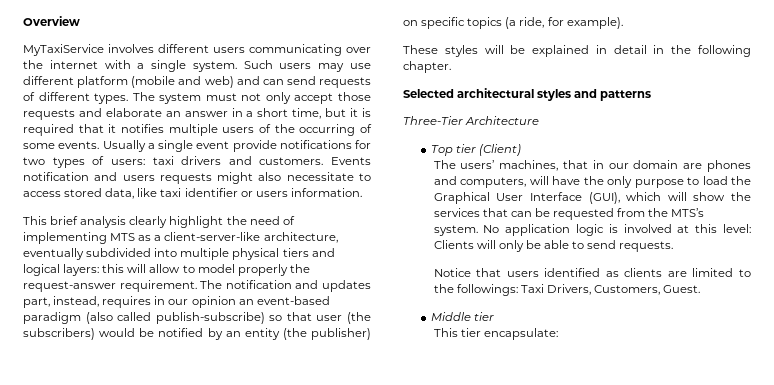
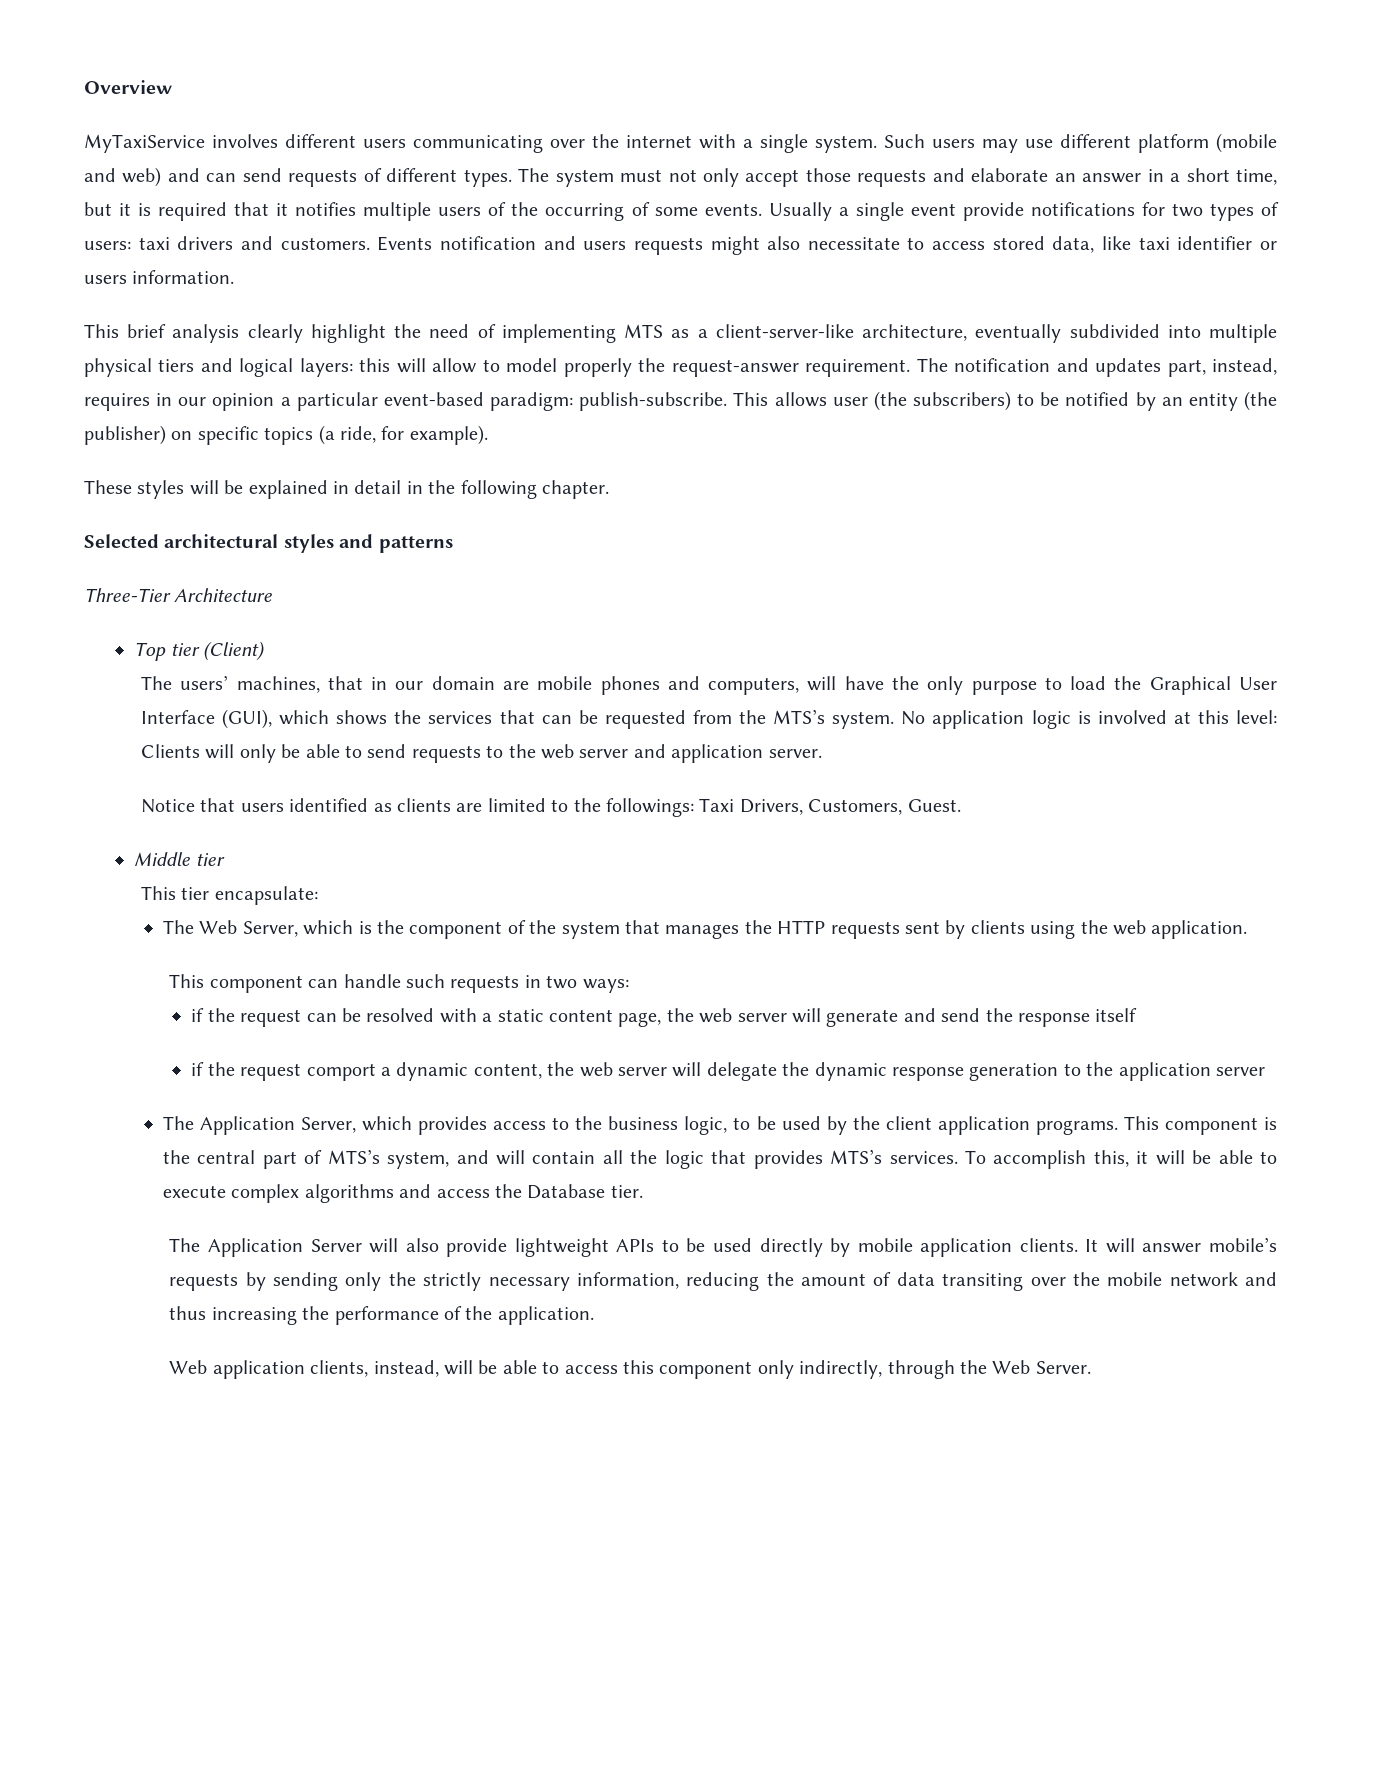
- The notification and updates part, instead, requires in our opinion an event-based paradigm (also called publish-subscribe) so that user (the subscribers) would be notified by an entity (the publisher) on specific topics (a ride, for example).
+ The notification and updates part, instead, requires in our opinion a particular event-based paradigm: publish-subscribe. This allows user (the subscribers) to be notified by an entity (the publisher) on specific topics (a ride, for example).
- The users’ machines, that in our domain are phones and computers, will have the only purpose to load the Graphical User Interface (GUI), which will show the services that can be requested from the MTS’s system.
+ The users’ machines, that in our domain are mobile phones and computers, will have the only purpose to load the Graphical User Interface (GUI), which shows the services that can be requested from the MTS’s system.
- No application logic is involved at this level: Clients will only be able to send requests.
+ No application logic is involved at this level: Clients will only be able to send requests to the web server and application server.
+ The Web Server, which is the component of the system that manages the HTTP requests sent by clients using the web application.
+ This component can handle such requests in two ways:
+ if the request can be resolved with a static content page, the web server will generate and send the response itself
+ if the request comport a dynamic content, the web server will delegate the dynamic response generation to the application server
+ The Application Server, which provides access to the business logic, to be used by the client application programs. This component is the central part of MTS’s system, and will contain all the logic that provides MTS’s services. To accomplish this, it will be able to execute complex algorithms and access the Database tier.
+ The Application Server will also provide lightweight APIs to be used directly by mobile application clients. It will answer mobile’s requests by sending only the strictly necessary information, reducing the amount of data transiting over the mobile network and thus increasing the performance of the application.
+ Web application clients, instead, will be able to access this component only indirectly, through the Web Server.

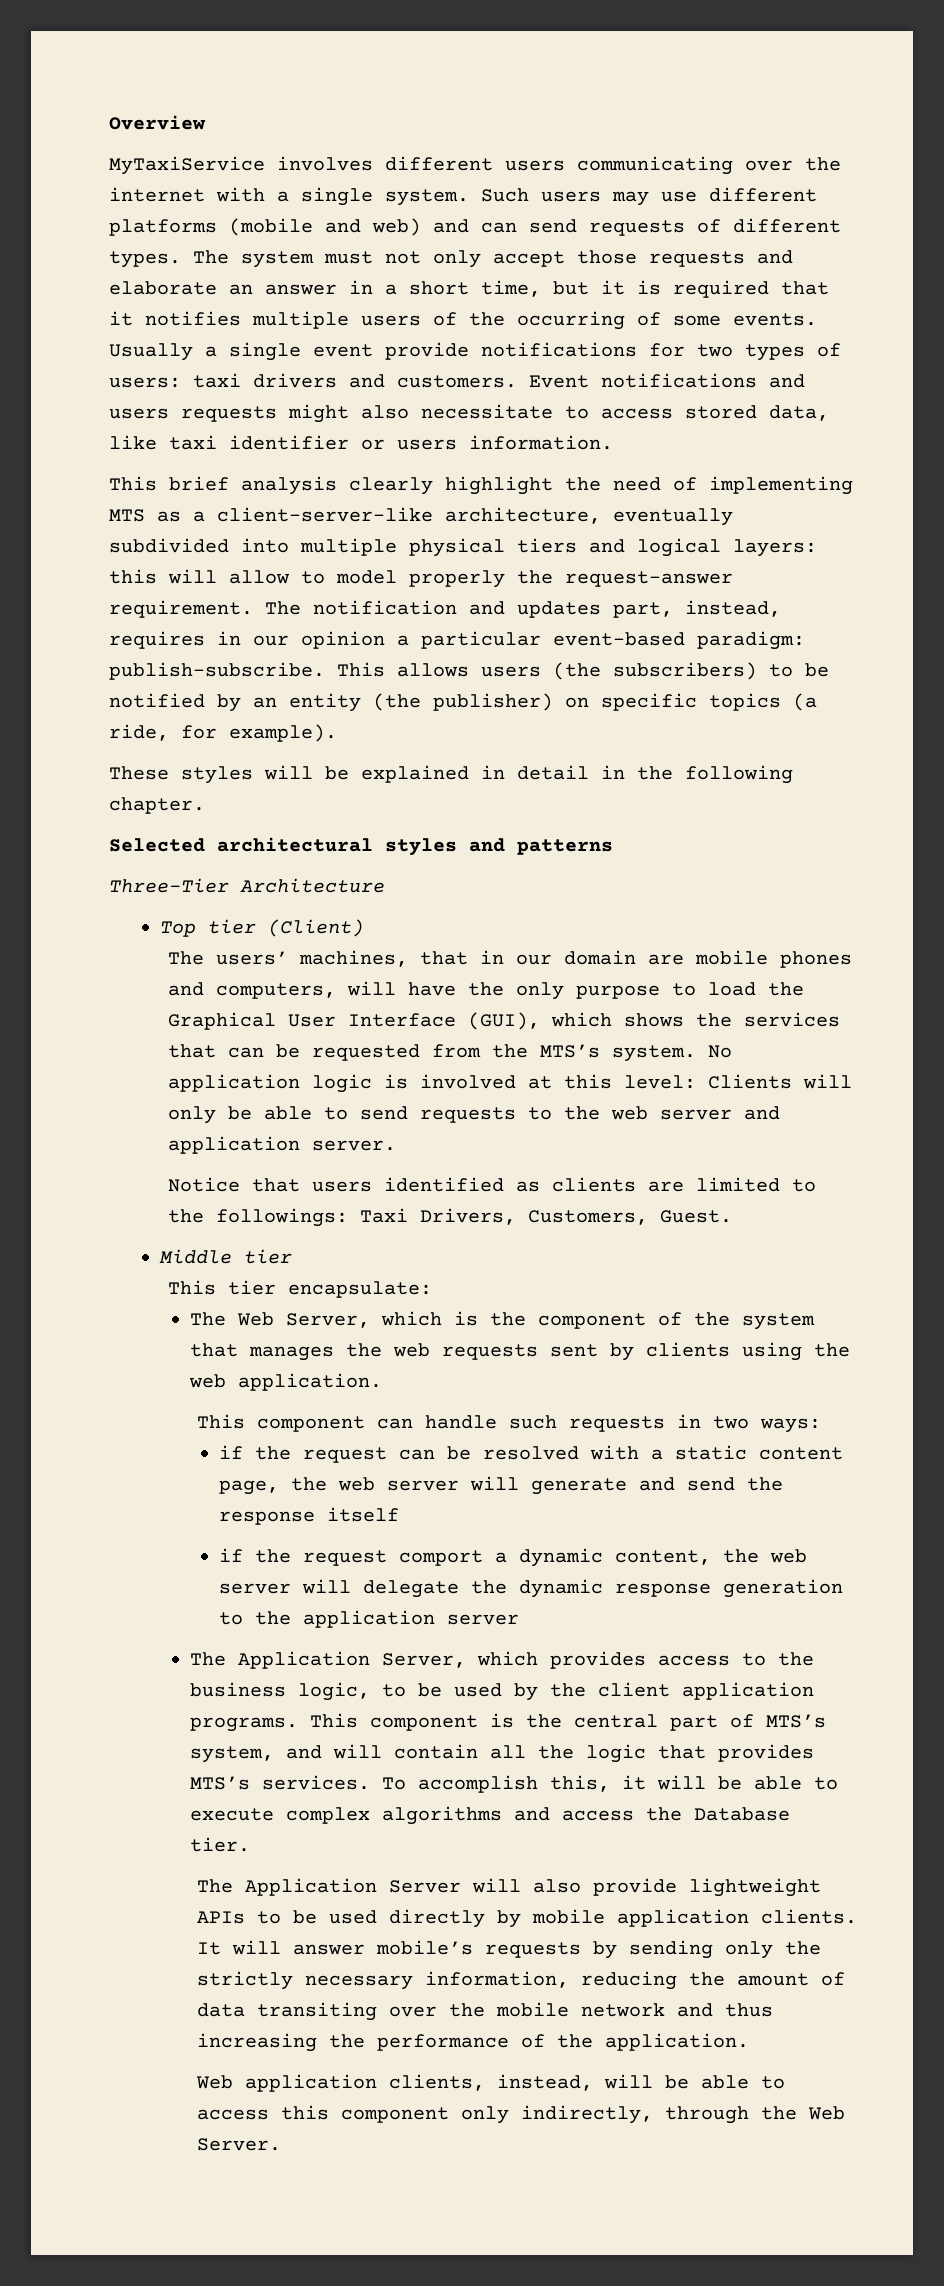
- Such users may use different platform (mobile and web) and can send requests of different types.
+ Such users may use different platforms (mobile and web) and can send requests of different types.
- Events notification and users requests might also necessitate to access stored data, like taxi identifier or users information.
+ Event notifications and users requests might also necessitate to access stored data, like taxi identifier or users information.
- This allows user (the subscribers) to be notified by an entity (the publisher) on specific topics (a ride, for example).
+ This allows users (the subscribers) to be notified by an entity (the publisher) on specific topics (a ride, for example).
- The Web Server, which is the component of the system that manages the HTTP requests sent by clients using the web application.
+ The Web Server, which is the component of the system that manages the web requests sent by clients using the web application.

